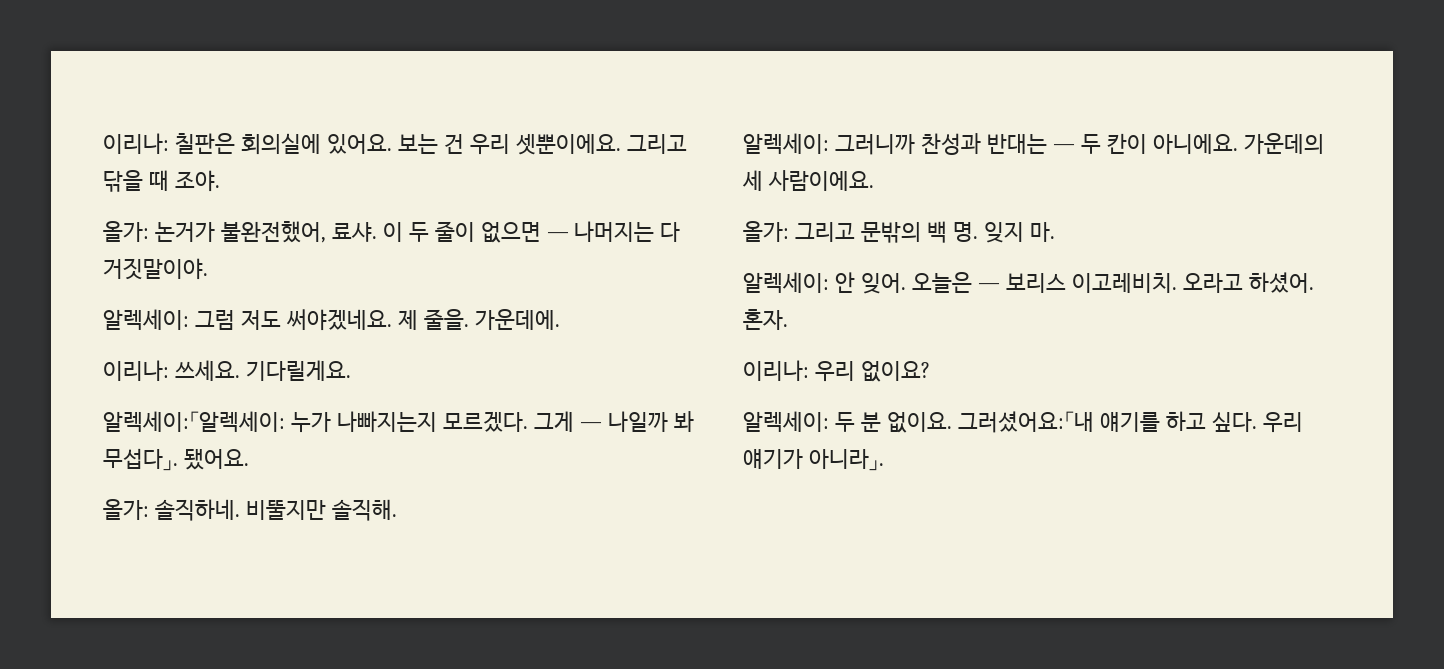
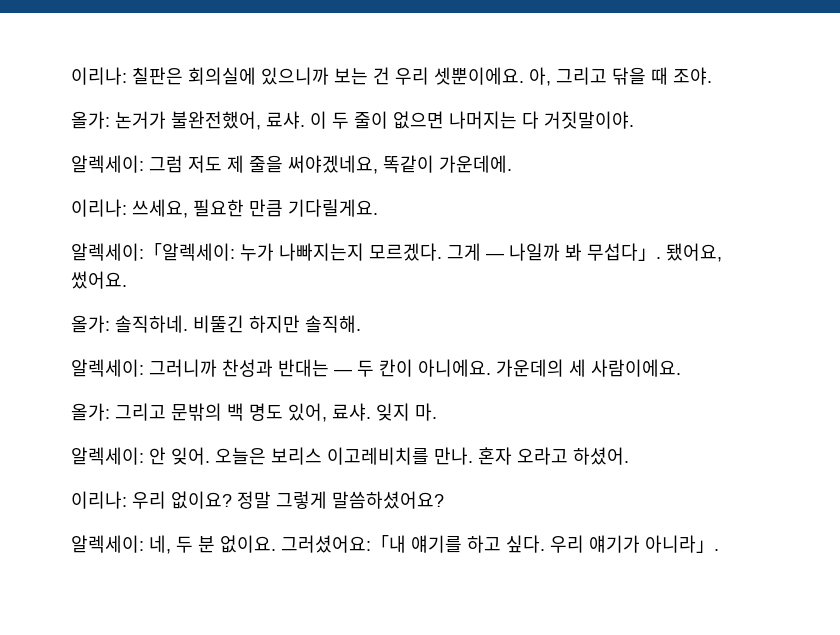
- 이리나: 칠판은 회의실에 있어요. 보는 건 우리 셋뿐이에요.
+ 이리나: 칠판은 회의실에 있으니까 보는 건 우리 셋뿐이에요.
- 그리고 닦을 때 조야.
+ 아, 그리고 닦을 때 조야.
- 이 두 줄이 없으면 — 나머지는 다 거짓말이야.
+ 이 두 줄이 없으면 나머지는 다 거짓말이야.
- 알렉세이: 그럼 저도 써야겠네요. 제 줄을. 가운데에.
+ 알렉세이: 그럼 저도 제 줄을 써야겠네요, 똑같이 가운데에.
- 이리나: 쓰세요. 기다릴게요.
+ 이리나: 쓰세요, 필요한 만큼 기다릴게요.
- 됐어요.
+ 됐어요, 썼어요.
- 비뚤지만 솔직해.
+ 비뚤긴 하지만 솔직해.
- 올가: 그리고 문밖의 백 명.
+ 올가: 그리고 문밖의 백 명도 있어, 료샤.
- 오늘은 — 보리스 이고레비치. 오라고 하셨어. 혼자.
+ 오늘은 보리스 이고레비치를 만나. 혼자 오라고 하셨어.
- 이리나: 우리 없이요?
- 알렉세이: 두 분 없이요.
+ 이리나: 우리 없이요? 정말 그렇게 말씀하셨어요?
+ 알렉세이: 네, 두 분 없이요.

